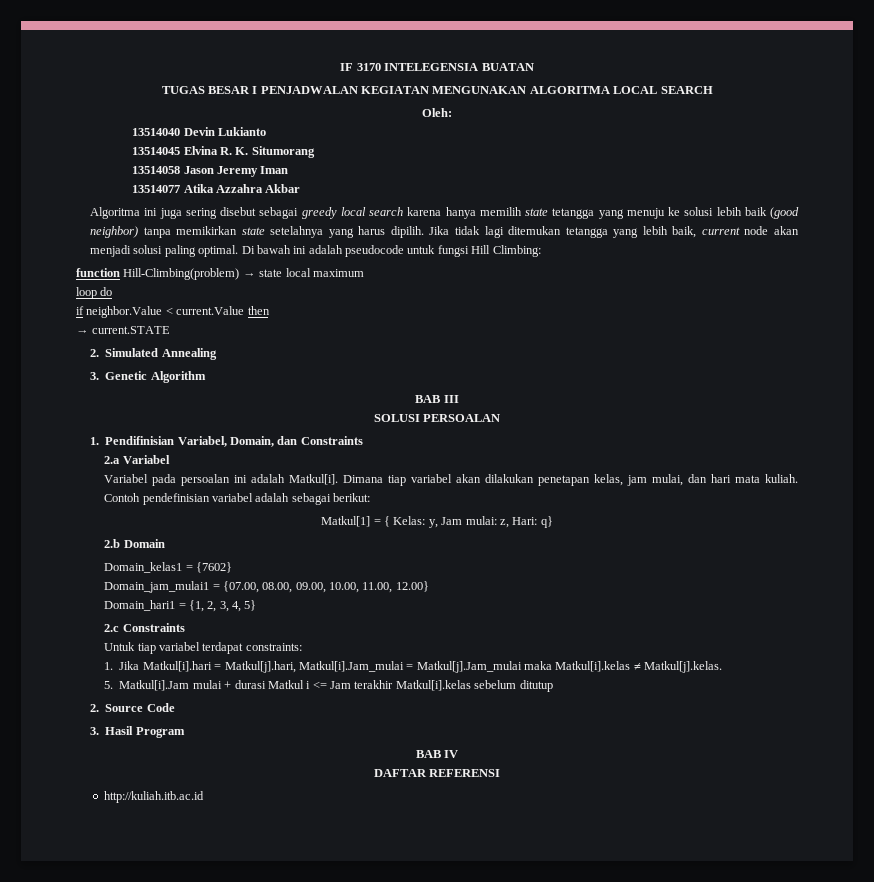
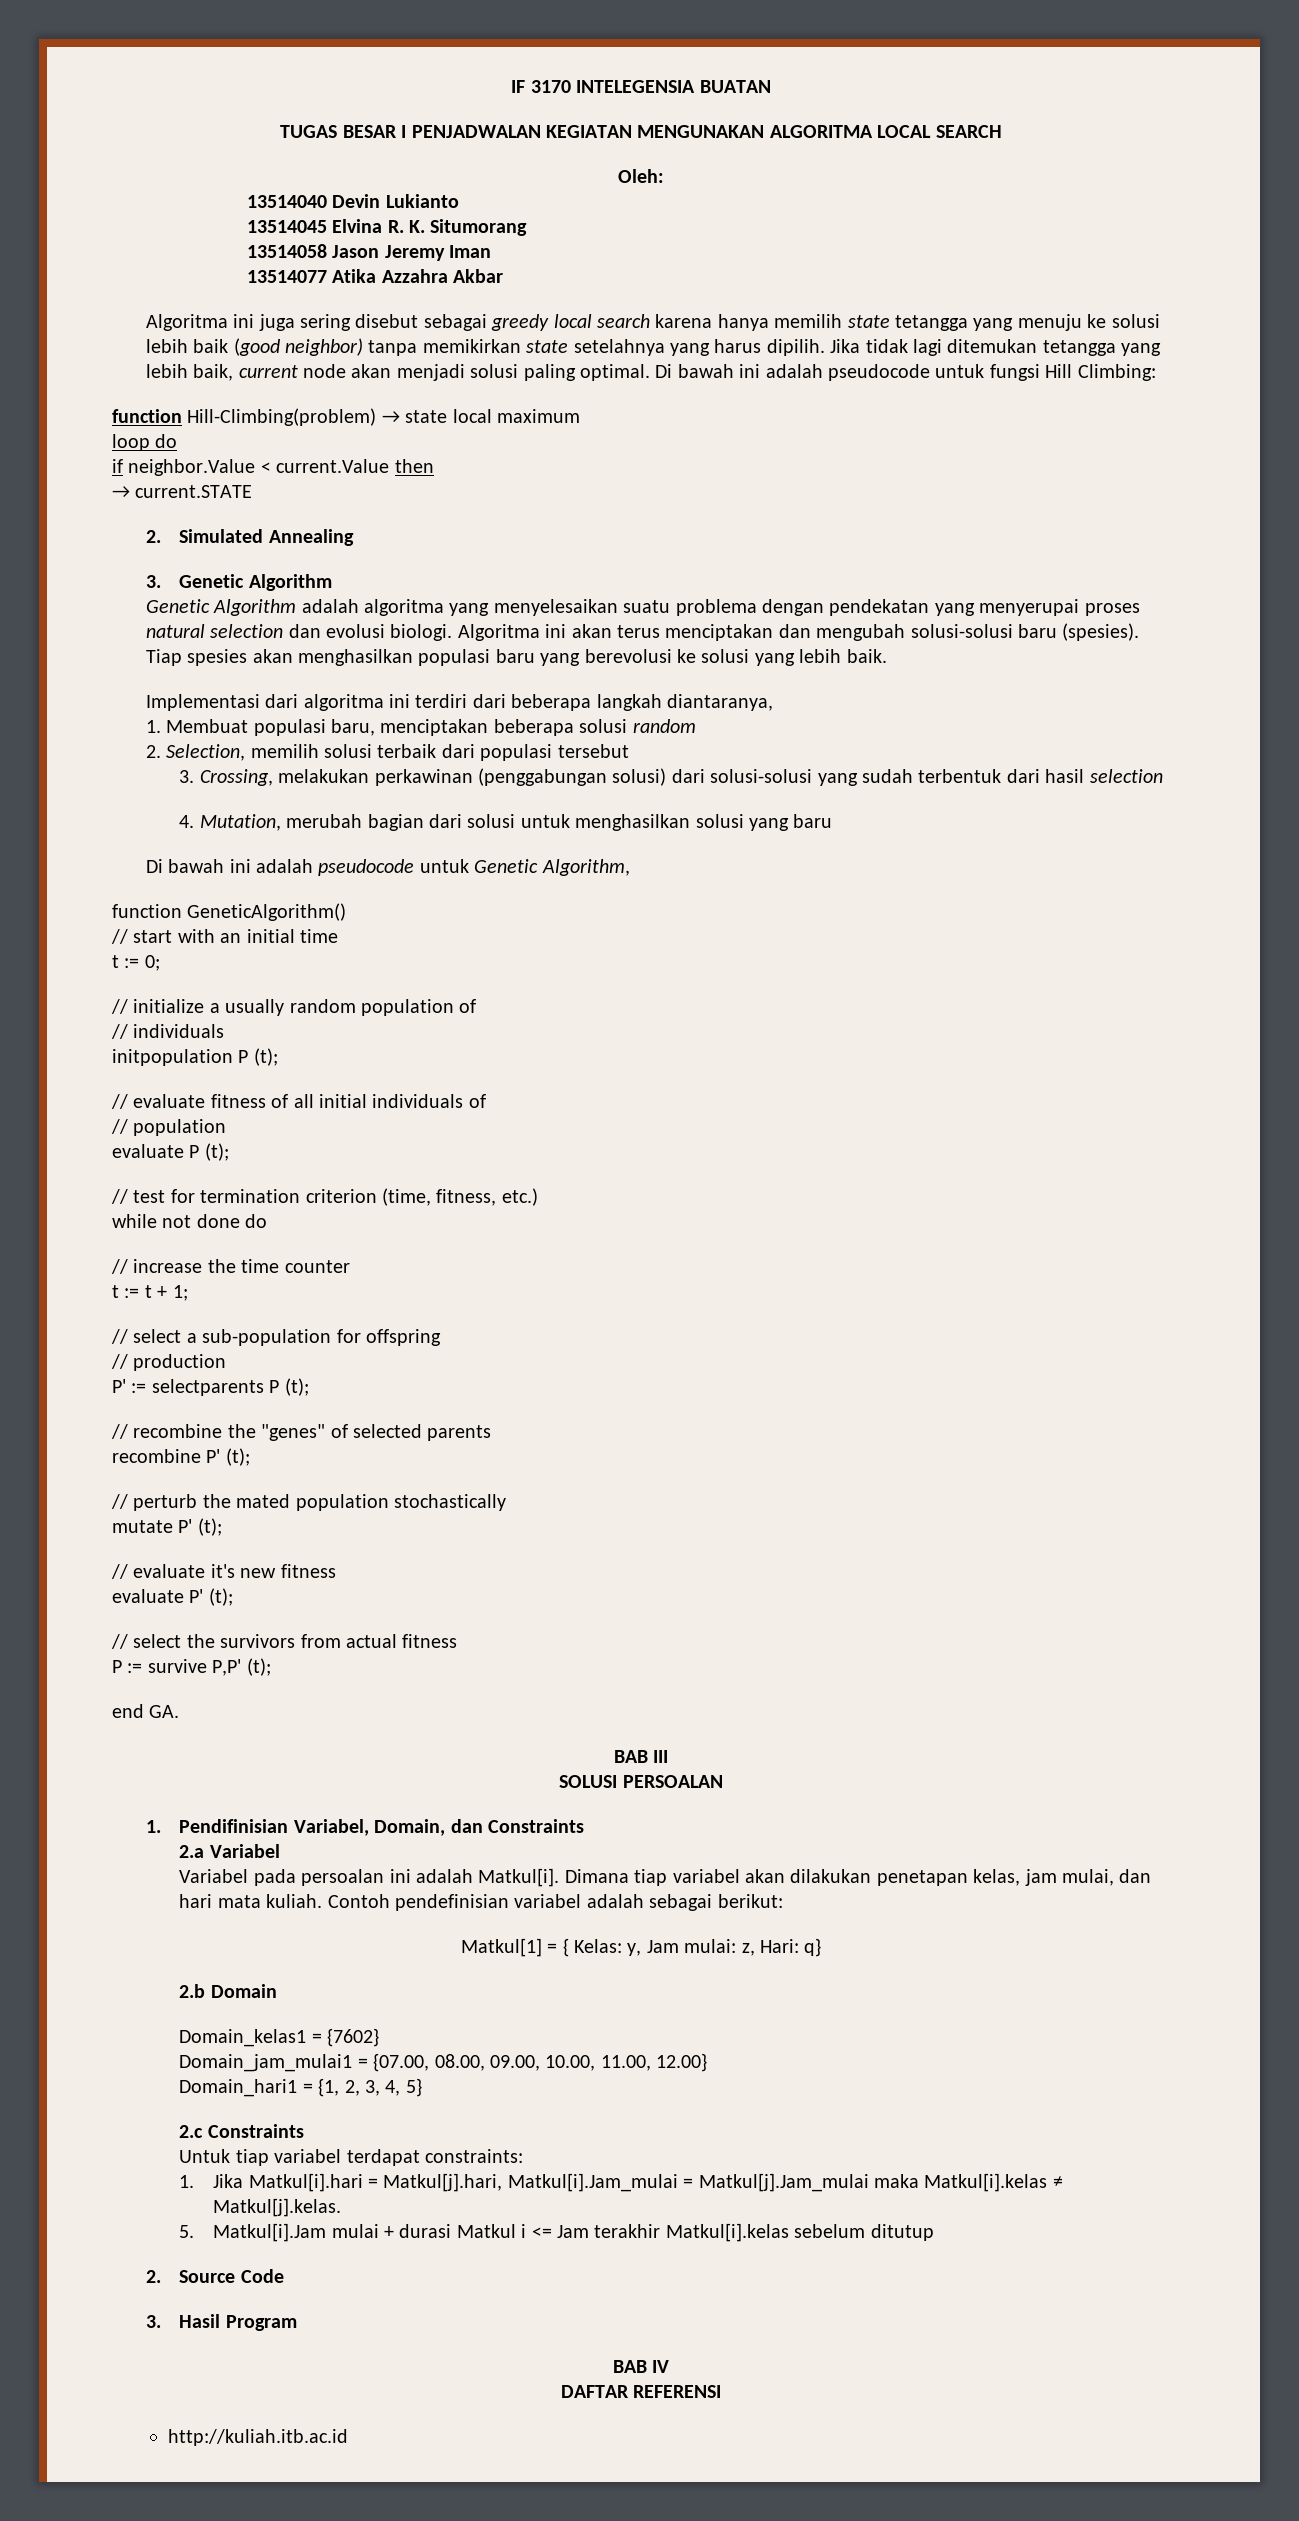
+ Genetic Algorithm adalah algoritma yang menyelesaikan suatu problema dengan pendekatan yang menyerupai proses natural selection dan evolusi biologi. Algoritma ini akan terus menciptakan dan mengubah solusi-solusi baru (spesies). Tiap spesies akan menghasilkan populasi baru yang berevolusi ke solusi yang lebih baik.
+ Implementasi dari algoritma ini terdiri dari beberapa langkah diantaranya,
+ 1. Membuat populasi baru, menciptakan beberapa solusi random
+ 2. Selection, memilih solusi terbaik dari populasi tersebut
+ 3. Crossing, melakukan perkawinan (penggabungan solusi) dari solusi-solusi yang sudah terbentuk dari hasil selection
+ 4. Mutation, merubah bagian dari solusi untuk menghasilkan solusi yang baru
+ Di bawah ini adalah pseudocode untuk Genetic Algorithm,
+ function GeneticAlgorithm()
+ // start with an initial time
+ t := 0;
+ // initialize a usually random population of
+ // individuals
+ initpopulation P (t);
+ // evaluate fitness of all initial individuals of
+ // population
+ evaluate P (t);
+ // test for termination criterion (time, fitness, etc.)
+ while not done do
+ // increase the time counter
+ t := t + 1;
+ // select a sub-population for offspring
+ // production
+ P' := selectparents P (t);
+ // recombine the "genes" of selected parents
+ recombine P' (t);
+ // perturb the mated population stochastically
+ mutate P' (t);
+ // evaluate it's new fitness
+ evaluate P' (t);
+ // select the survivors from actual fitness
+ P := survive P,P' (t);
+ end GA.

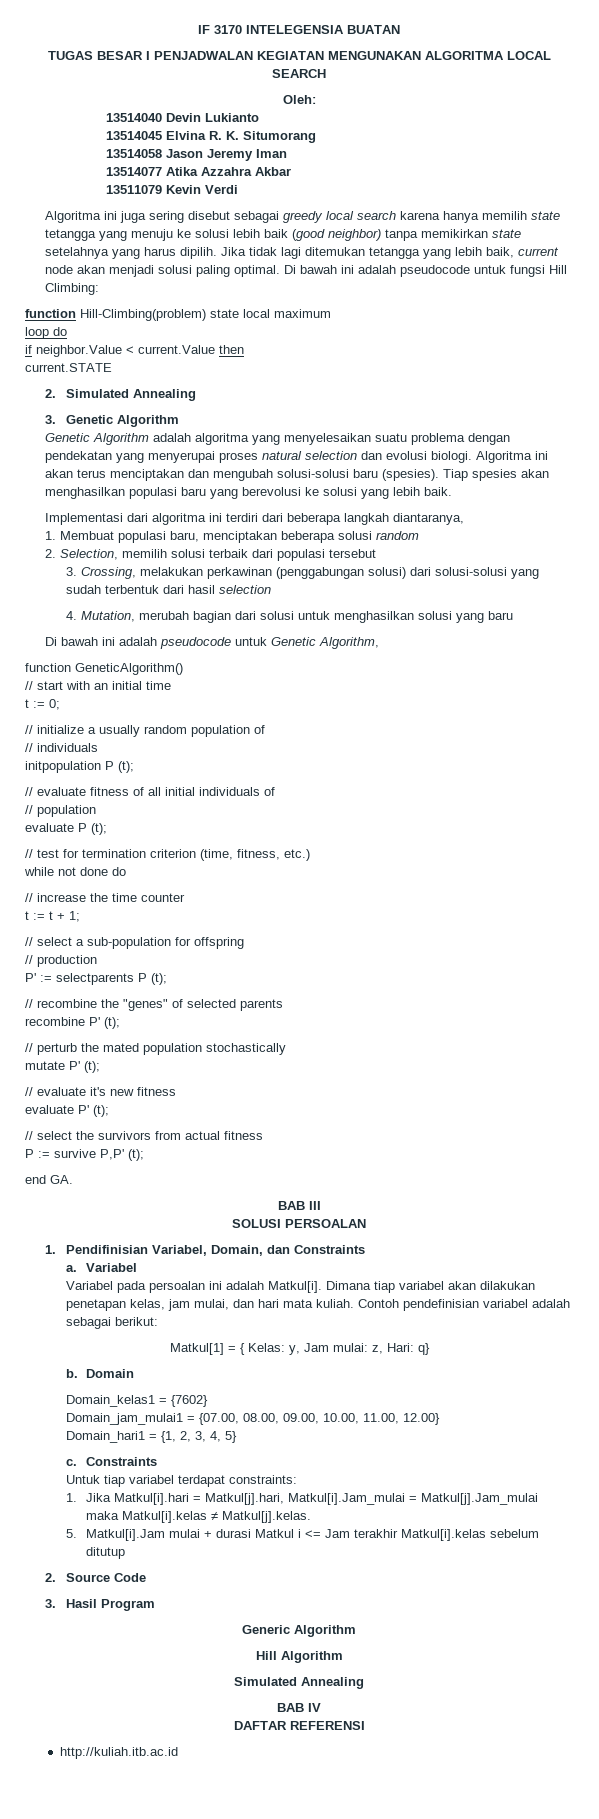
+ 13511079 Kevin Verdi
- function Hill-Climbing(problem) → state local maximum
+ function Hill-Climbing(problem) state local maximum
- → current.STATE
+ current.STATE
- 2.a Variabel
+ a. Variabel
- 2.b Domain
+ b. Domain
- 2.c Constraints
+ c. Constraints
+ Generic Algorithm
+ Hill Algorithm
+ Simulated Annealing

